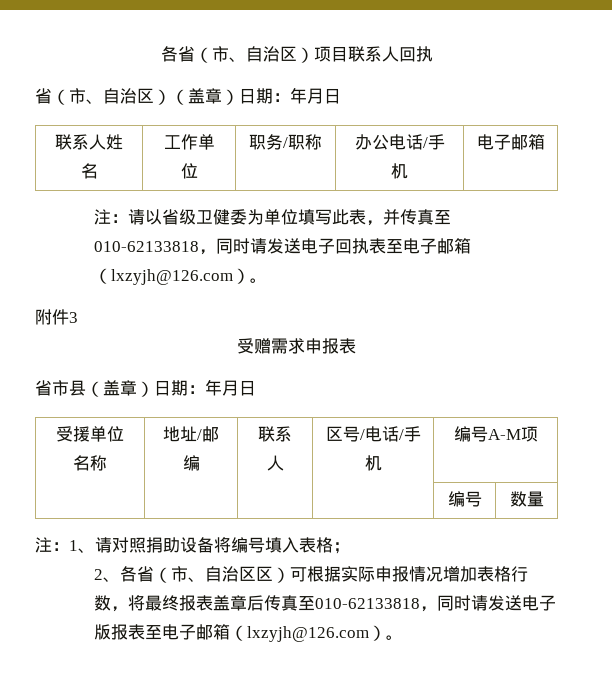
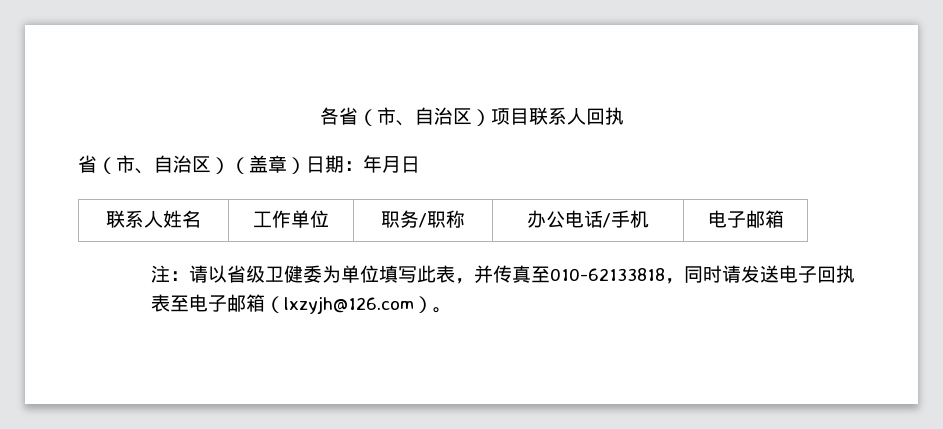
- 附件3
- 受赠需求申报表
- 省市县（盖章）日期：年月日
- 受援单位名称 | 地址/邮编 | 联系人 | 区号/电话/手机 | 编号A-M项
- | | | | 编号 | 数量
- 注：1、请对照捐助设备将编号填入表格；
- 2、各省（市、自治区区）可根据实际申报情况增加表格行数，将最终报表盖章后传真至010-62133818，同时请发送电子版报表至电子邮箱（lxzyjh@126.com）。

